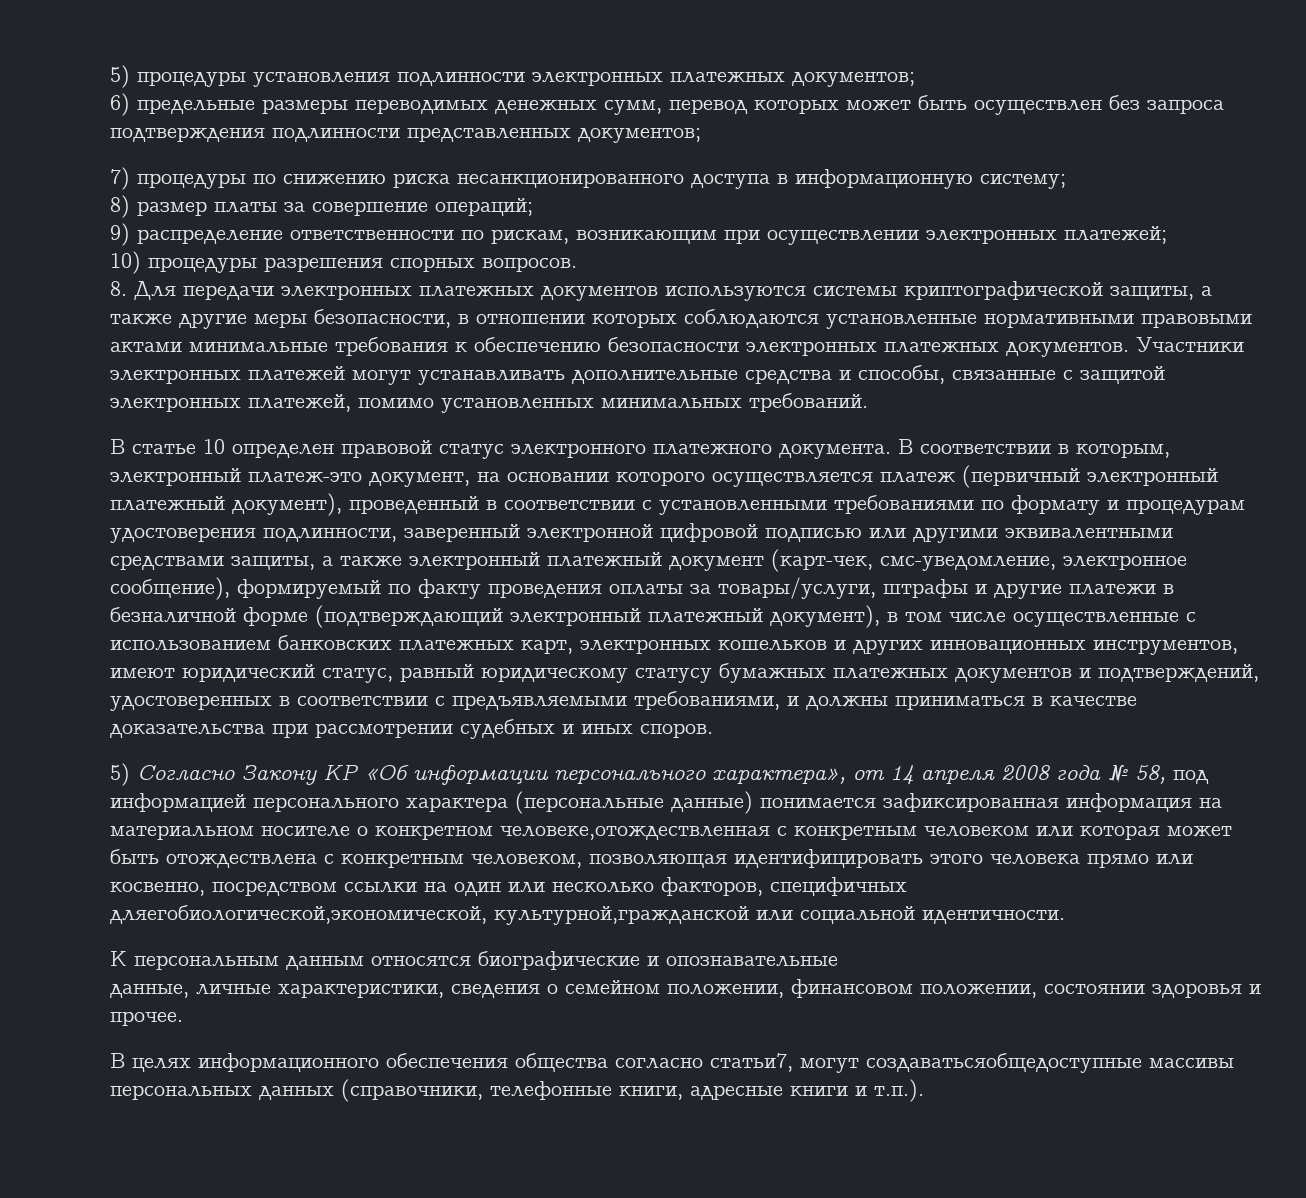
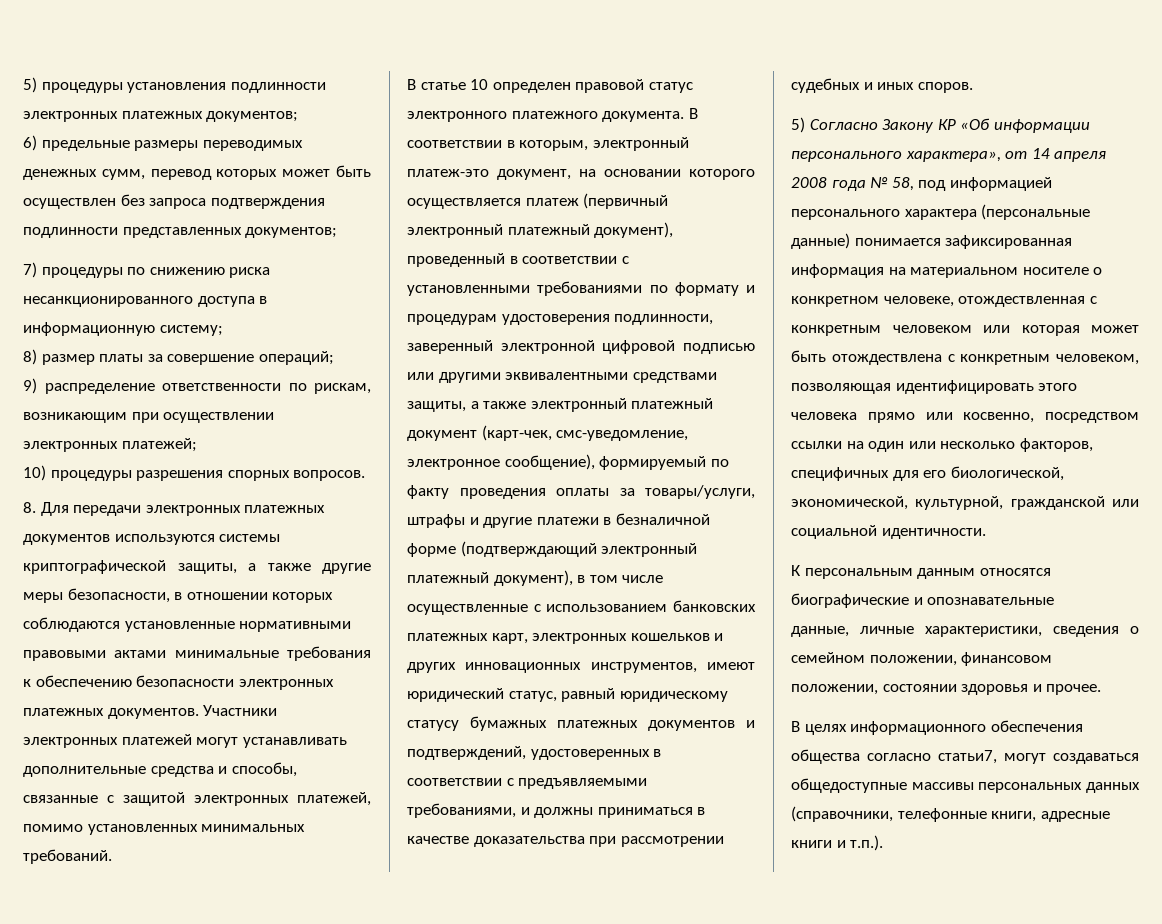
- 5) Согласно Закону КР «Об информации персонального характера», от 14 апреля 2008 года № 58, под информацией персонального характера (персональные данные) понимается зафиксированная информация на материальном носителе о конкретном человеке,отождествленная с конкретным человеком или которая может быть отождествлена с конкретным человеком, позволяющая идентифицировать этого человека прямо или косвенно, посредством ссылки на один или несколько факторов, специфичных дляегобиологической,экономической, культурной,гражданской или социальной идентичности.
+ 5) Согласно Закону КР «Об информации персонального характера», от 14 апреля 2008 года № 58, под информацией персонального характера (персональные данные) понимается зафиксированная информация на материальном носителе о конкретном человеке, отождествленная с конкретным человеком или которая может быть отождествлена с конкретным человеком, позволяющая идентифицировать этого человека прямо или косвенно, посредством ссылки на один или несколько факторов, специфичных для его биологической, экономической, культурной, гражданской или социальной идентичности.
- В целях информационного обеспечения общества согласно статьи7, могут создаватьсяобщедоступные массивы персональных данных (справочники, телефонные книги, адресные книги и т.п.).
+ В целях информационного обеспечения общества согласно статьи7, могут создаваться общедоступные массивы персональных данных (справочники, телефонные книги, адресные книги и т.п.).

